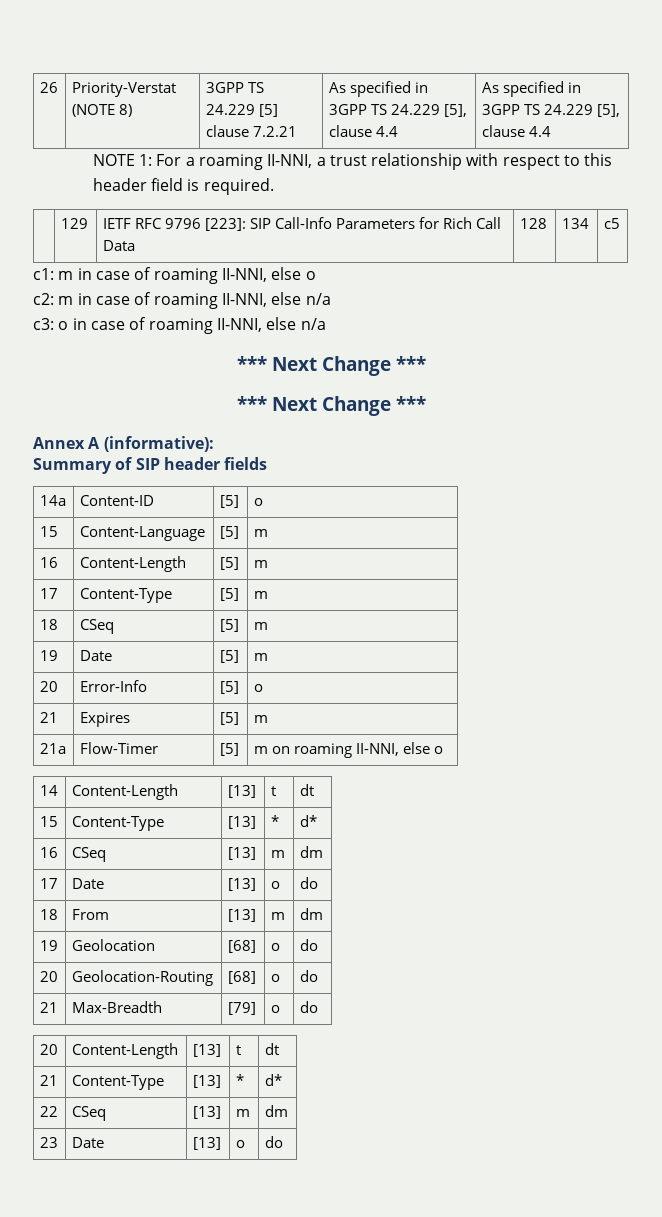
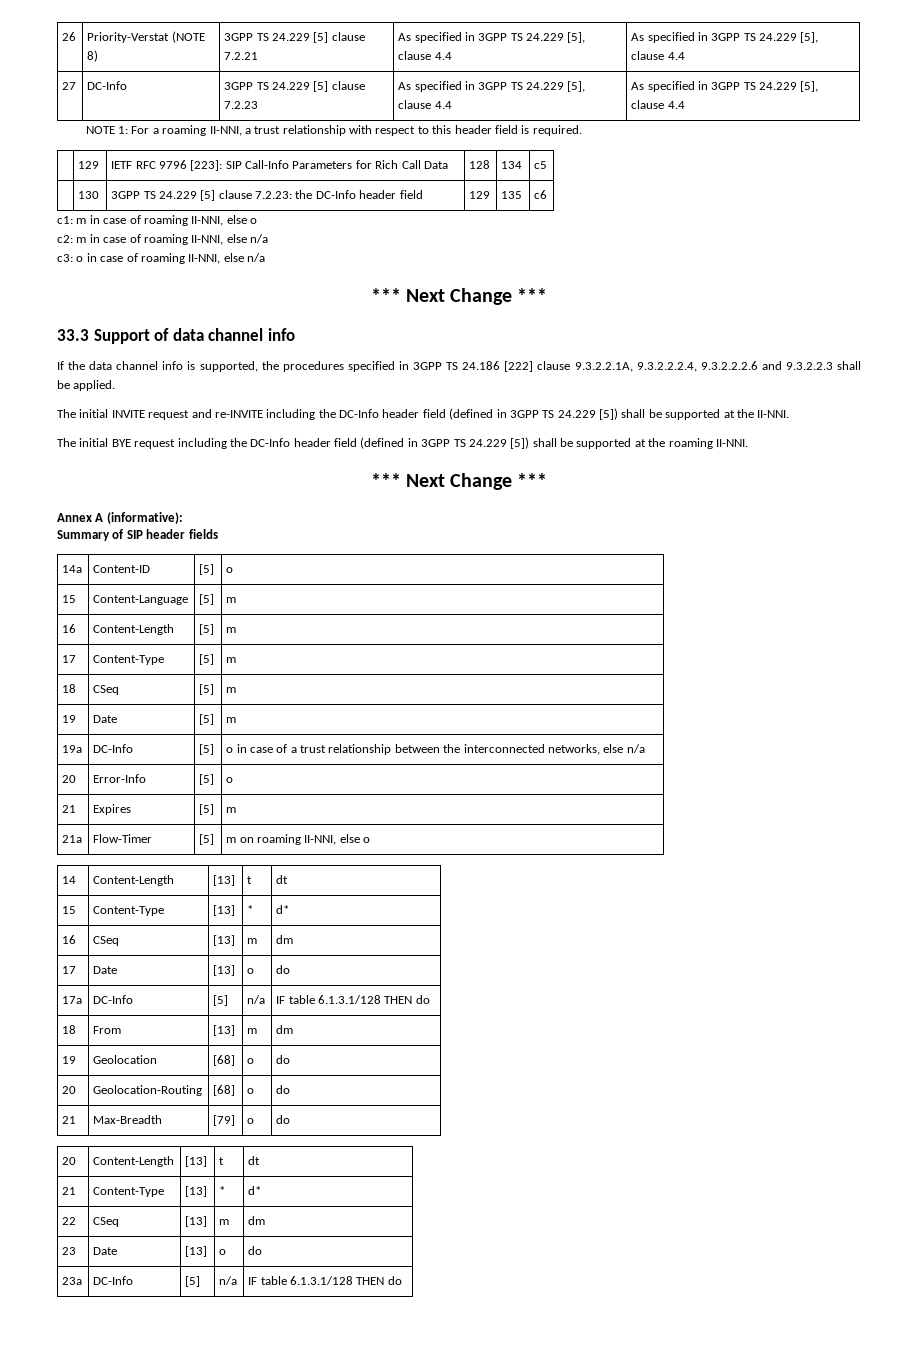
+ 27 | DC-Info | 3GPP TS 24.229 [5] clause 7.2.23 | As specified in 3GPP TS 24.229 [5], clause 4.4 | As specified in 3GPP TS 24.229 [5], clause 4.4
+ | 130 | 3GPP TS 24.229 [5] clause 7.2.23: the DC-Info header field | 129 | 135 | c6
+ 33.3 Support of data channel info
+ If the data channel info is supported, the procedures specified in 3GPP TS 24.186 [222] clause 9.3.2.2.1A, 9.3.2.2.2.4, 9.3.2.2.2.6 and 9.3.2.2.3 shall be applied.
+ The initial INVITE request and re-INVITE including the DC-Info header field (defined in 3GPP TS 24.229 [5]) shall be supported at the II-NNI.
+ The initial BYE request including the DC-Info header field (defined in 3GPP TS 24.229 [5]) shall be supported at the roaming II-NNI.
+ 19a | DC-Info | [5] | o in case of a trust relationship between the interconnected networks, else n/a
+ 17a | DC-Info | [5] | n/a | IF table 6.1.3.1/128 THEN do
+ 23a | DC-Info | [5] | n/a | IF table 6.1.3.1/128 THEN do

